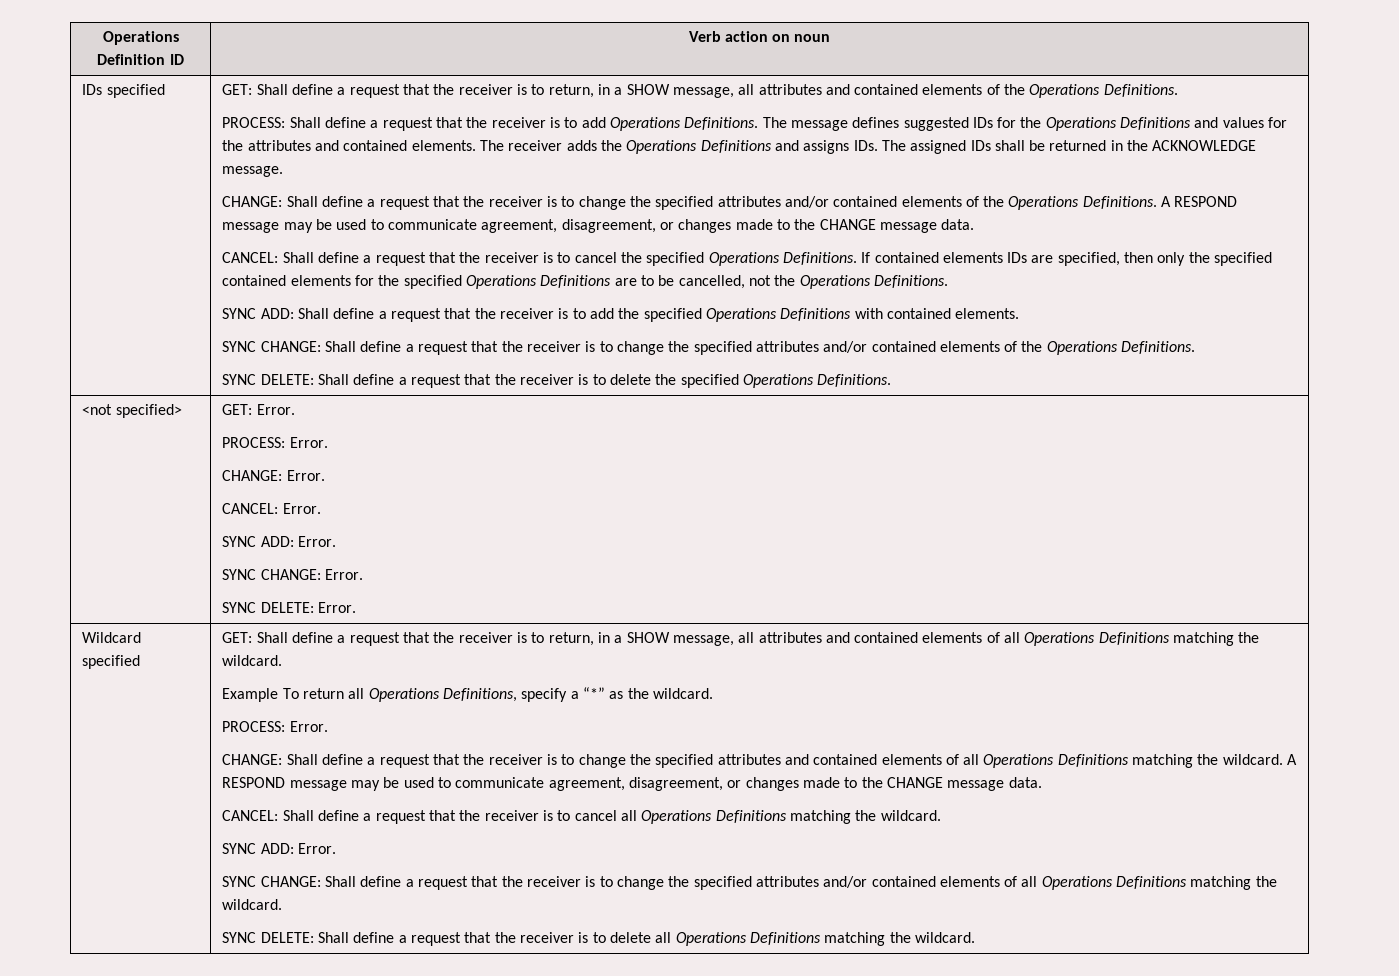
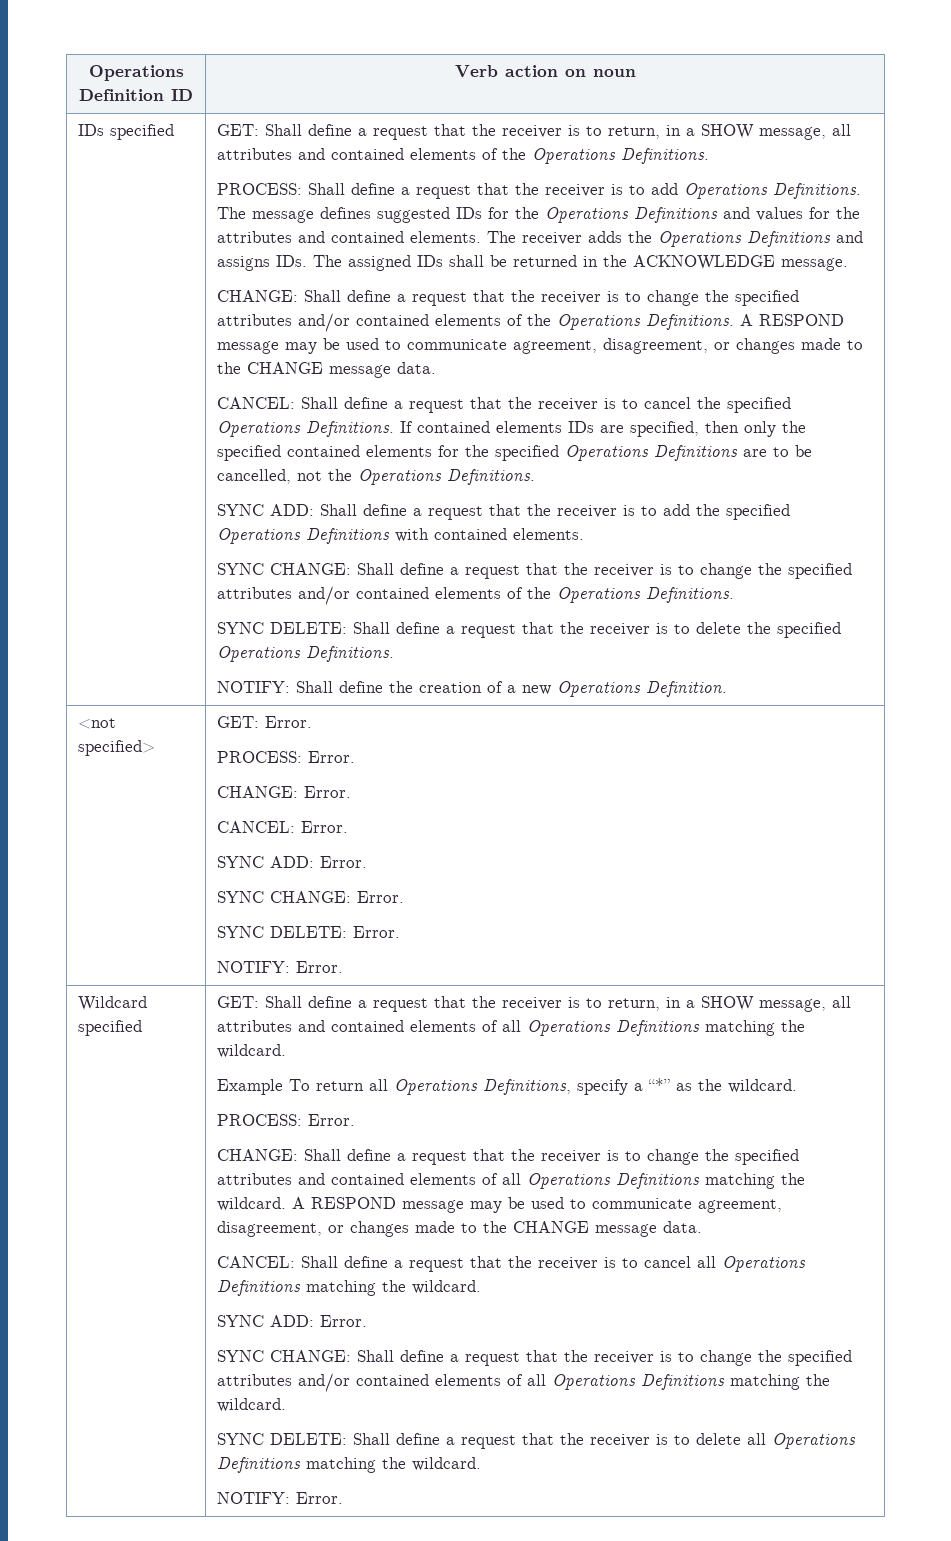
+ NOTIFY: Shall define the creation of a new Operations Definition.
  <not specified> | GET: Error.
  PROCESS: Error.
  CHANGE: Error.
  CANCEL: Error.
  SYNC ADD: Error.
  SYNC CHANGE: Error.
  SYNC DELETE: Error.
+ NOTIFY: Error.
  SYNC DELETE: Shall define a request that the receiver is to delete all Operations Definitions matching the wildcard.
+ NOTIFY: Error.

